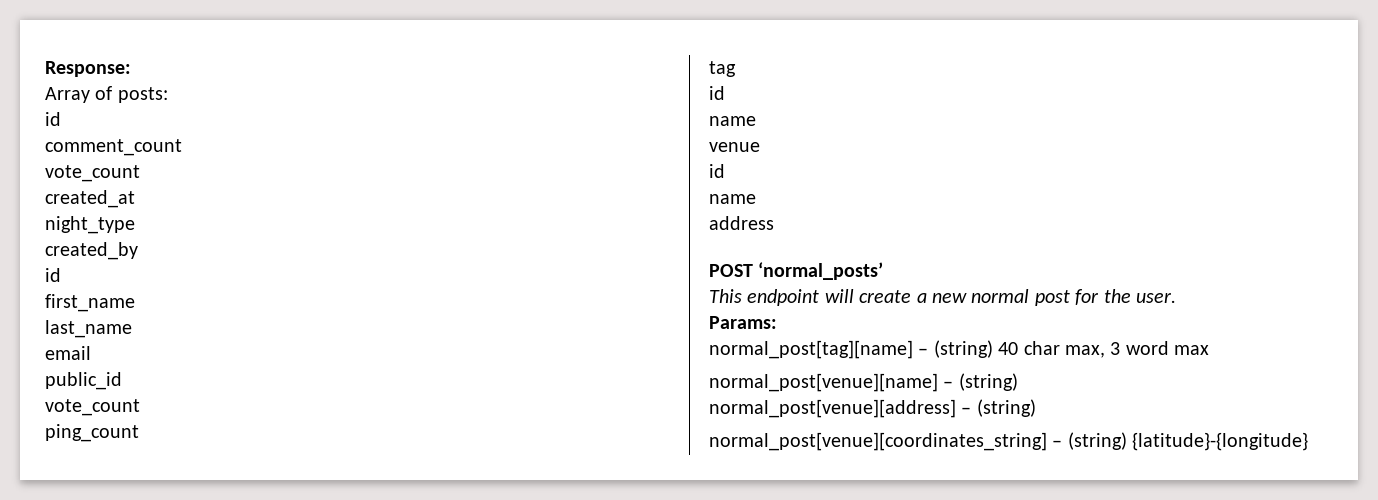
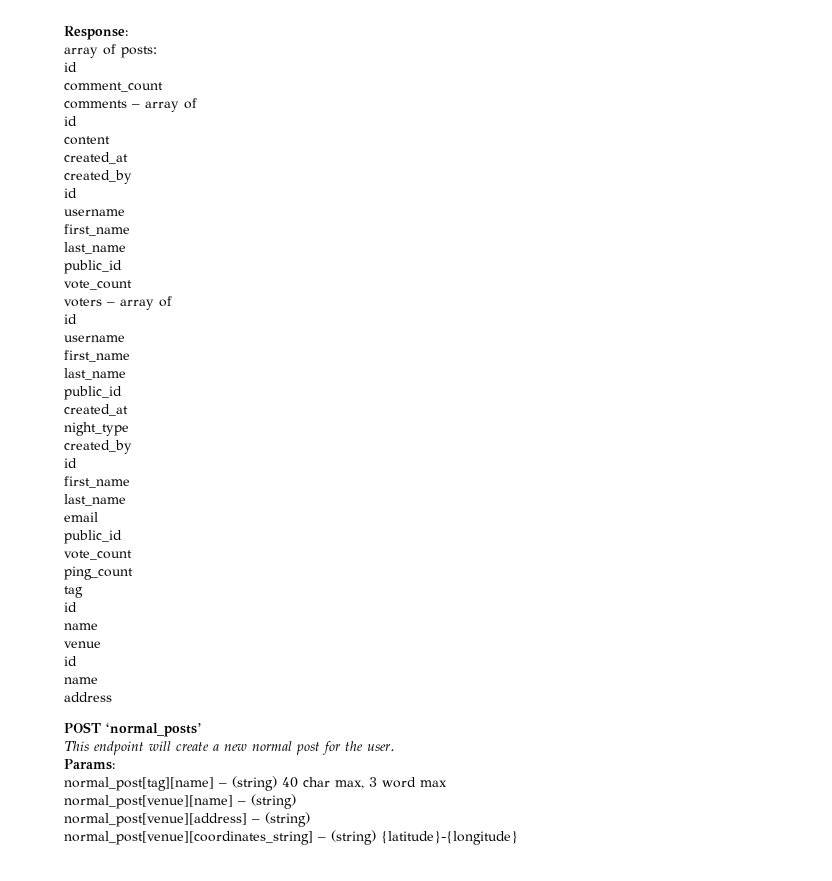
- Array of posts:
+ array of posts:
  comment_count
+ comments – array of
+ id
+ content
+ created_at
+ created_by
+ id
+ username
+ first_name
+ last_name
+ public_id
  vote_count
+ voters – array of
+ id
+ username
+ first_name
+ last_name
+ public_id

